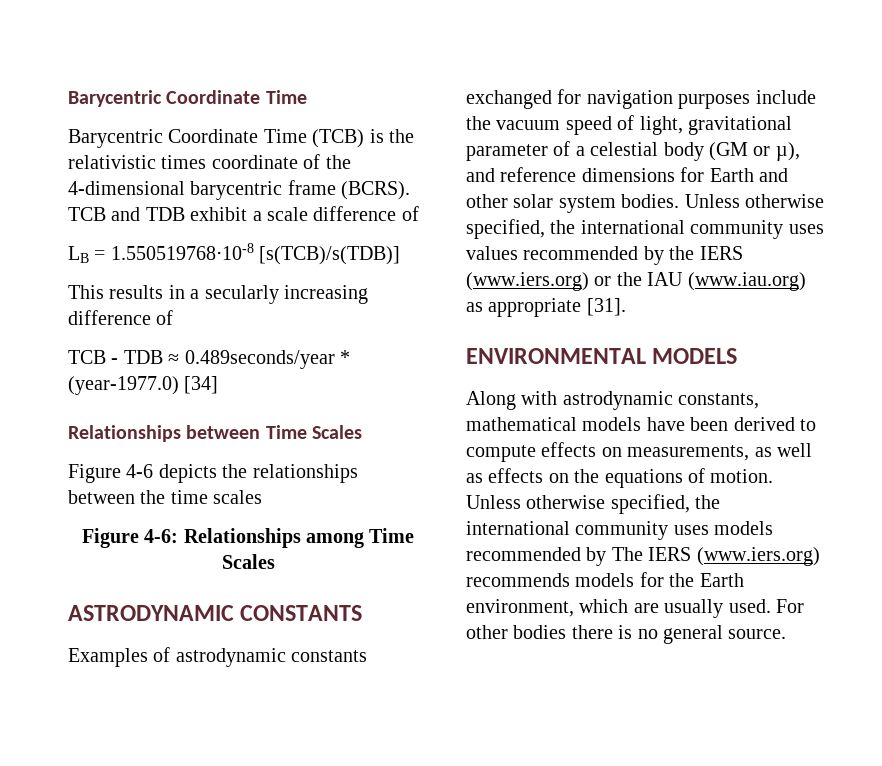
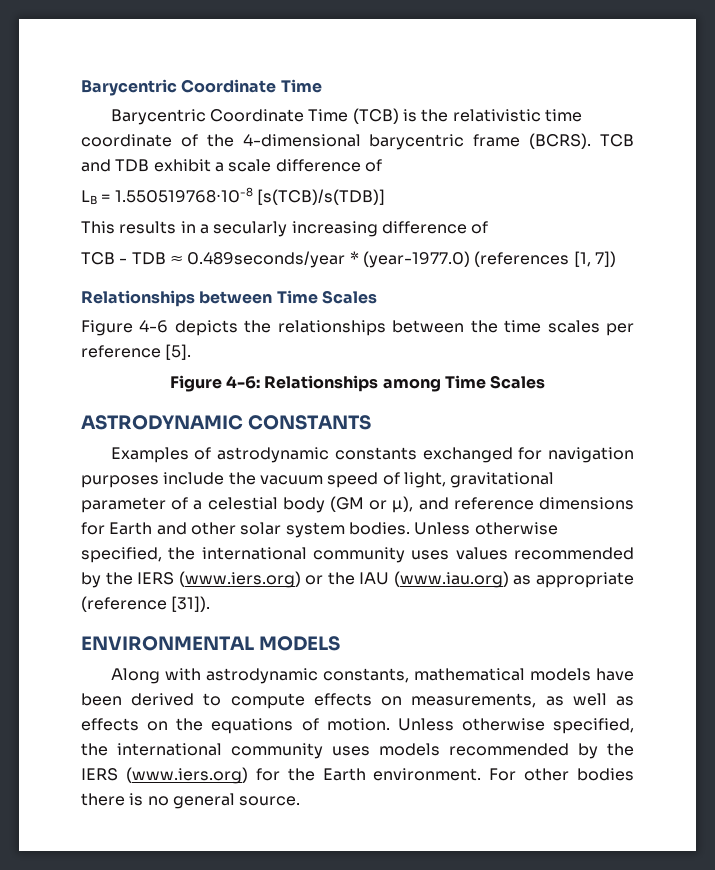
- Barycentric Coordinate Time (TCB) is the relativistic times coordinate of the 4-dimensional barycentric frame (BCRS).
+ Barycentric Coordinate Time (TCB) is the relativistic time coordinate of the 4-dimensional barycentric frame (BCRS).
- TCB - TDB ≈ 0.489seconds/year * (year-1977.0) [34]
+ TCB - TDB ≈ 0.489seconds/year * (year-1977.0) (references [1, 7])
- Figure 4-6 depicts the relationships between the time scales
+ Figure 4-6 depicts the relationships between the time scales per reference [5].
- Unless otherwise specified, the international community uses values recommended by the IERS (www.iers.org) or the IAU (www.iau.org) as appropriate [31].
+ Unless otherwise specified, the international community uses values recommended by the IERS (www.iers.org) or the IAU (www.iau.org) as appropriate (reference [31]).
- Unless otherwise specified, the international community uses models recommended by The IERS (www.iers.org) recommends models for the Earth environment, which are usually used.
+ Unless otherwise specified, the international community uses models recommended by the IERS (www.iers.org) for the Earth environment.

